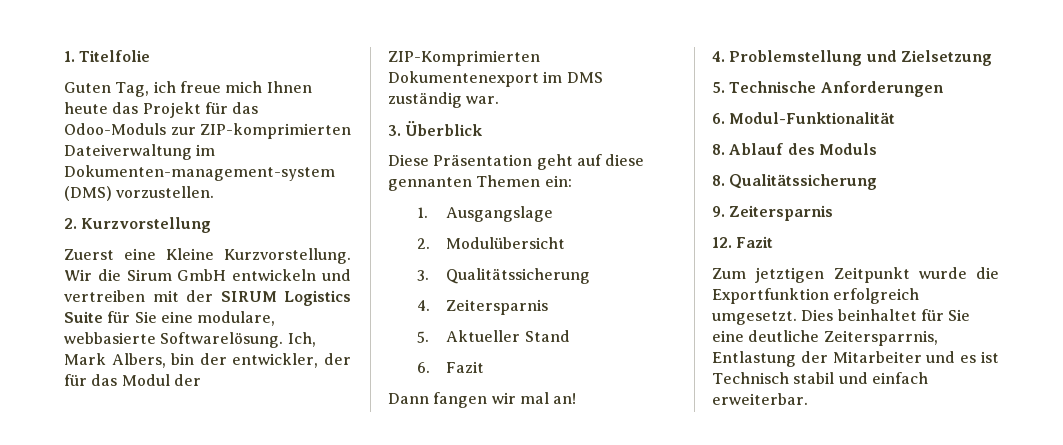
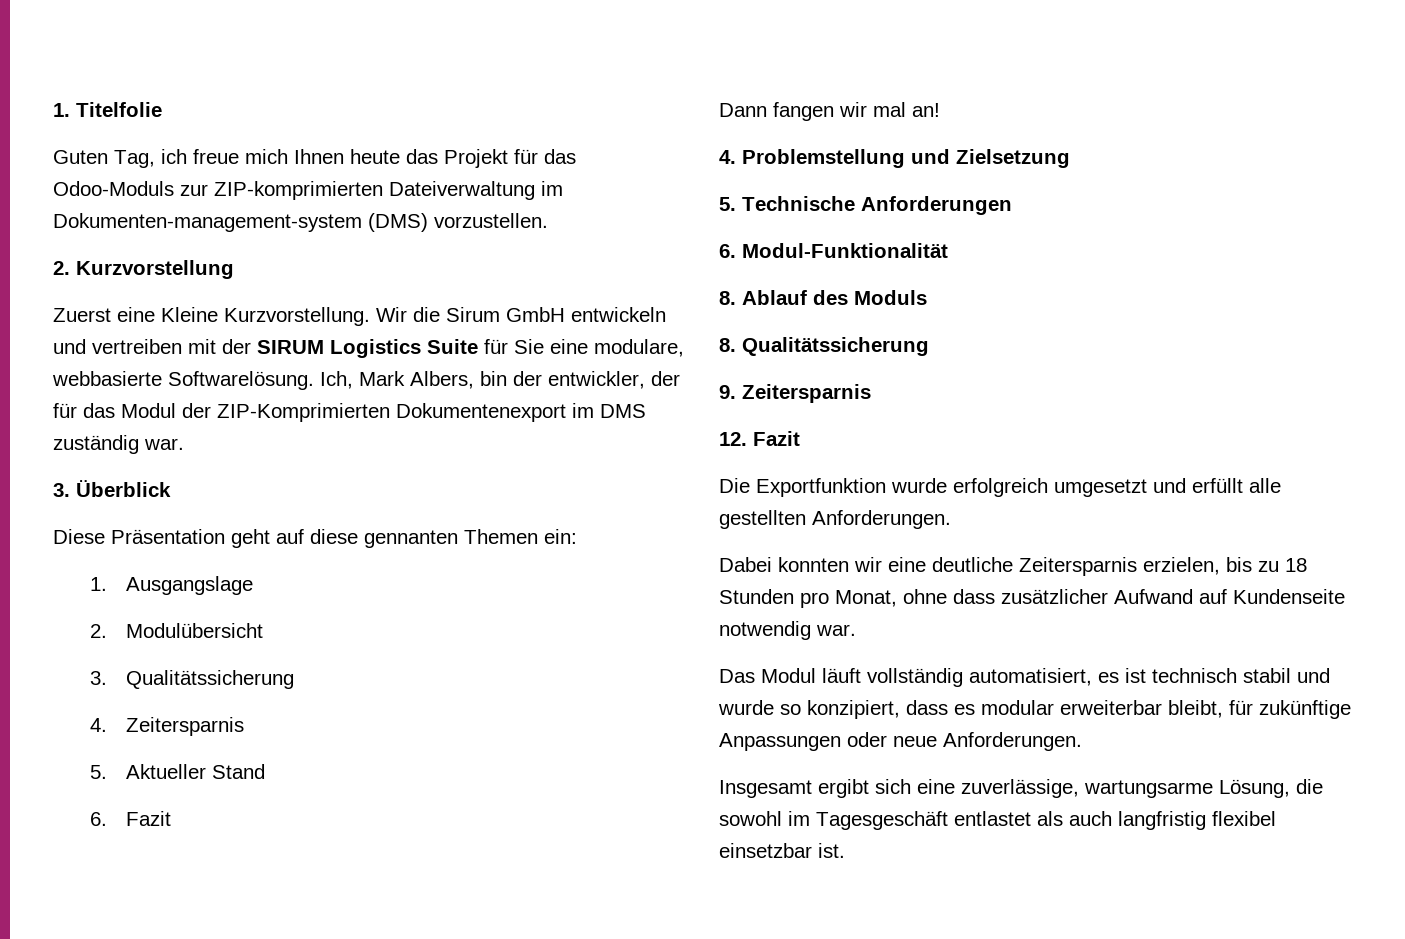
- Zum jetztigen Zeitpunkt wurde die Exportfunktion erfolgreich umgesetzt. Dies beinhaltet für Sie eine deutliche Zeitersparrnis, Entlastung der Mitarbeiter und es ist Technisch stabil und einfach erweiterbar.
+ Die Exportfunktion wurde erfolgreich umgesetzt und erfüllt alle gestellten Anforderungen.
+ Dabei konnten wir eine deutliche Zeitersparnis erzielen, bis zu 18 Stunden pro Monat, ohne dass zusätzlicher Aufwand auf Kundenseite notwendig war.
+ Das Modul läuft vollständig automatisiert, es ist technisch stabil und wurde so konzipiert, dass es modular erweiterbar bleibt, für zukünftige Anpassungen oder neue Anforderungen.
+ Insgesamt ergibt sich eine zuverlässige, wartungsarme Lösung, die sowohl im Tagesgeschäft entlastet als auch langfristig flexibel einsetzbar ist.

